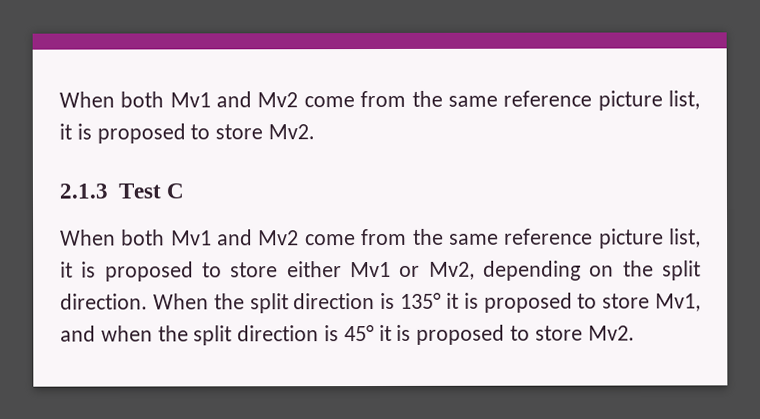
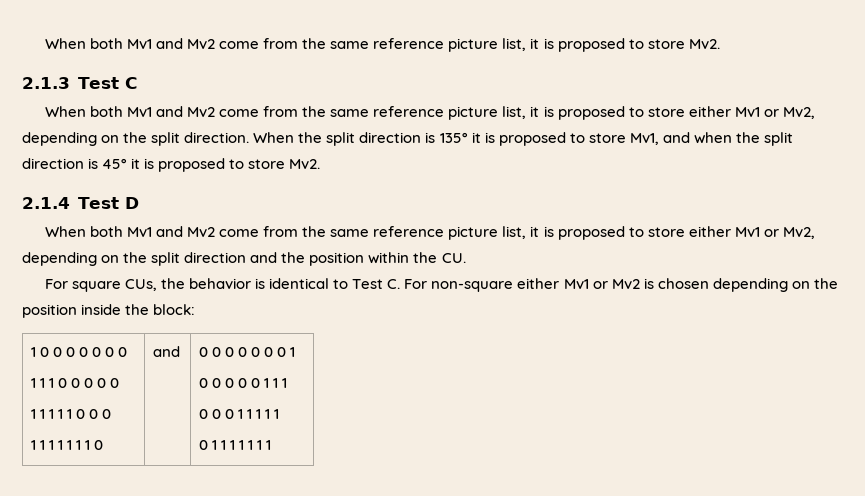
+ 2.1.4 Test D
+ When both Mv1 and Mv2 come from the same reference picture list, it is proposed to store either Mv1 or Mv2, depending on the split direction and the position within the CU.
+ For square CUs, the behavior is identical to Test C. For non-square either Mv1 or Mv2 is chosen depending on the position inside the block:
+ 1 0 0 0 0 0 0 0
+ 1 1 1 0 0 0 0 0
+ 1 1 1 1 1 0 0 0
+ 1 1 1 1 1 1 1 0 | and | 0 0 0 0 0 0 0 1
+ 0 0 0 0 0 1 1 1
+ 0 0 0 1 1 1 1 1
+ 0 1 1 1 1 1 1 1

